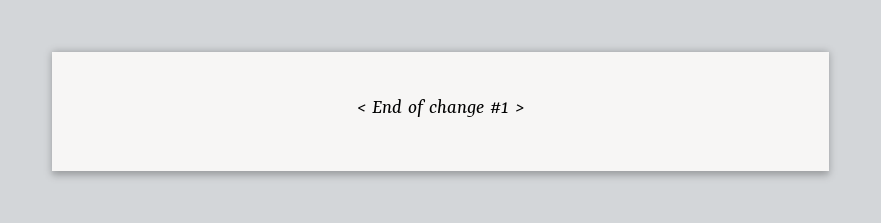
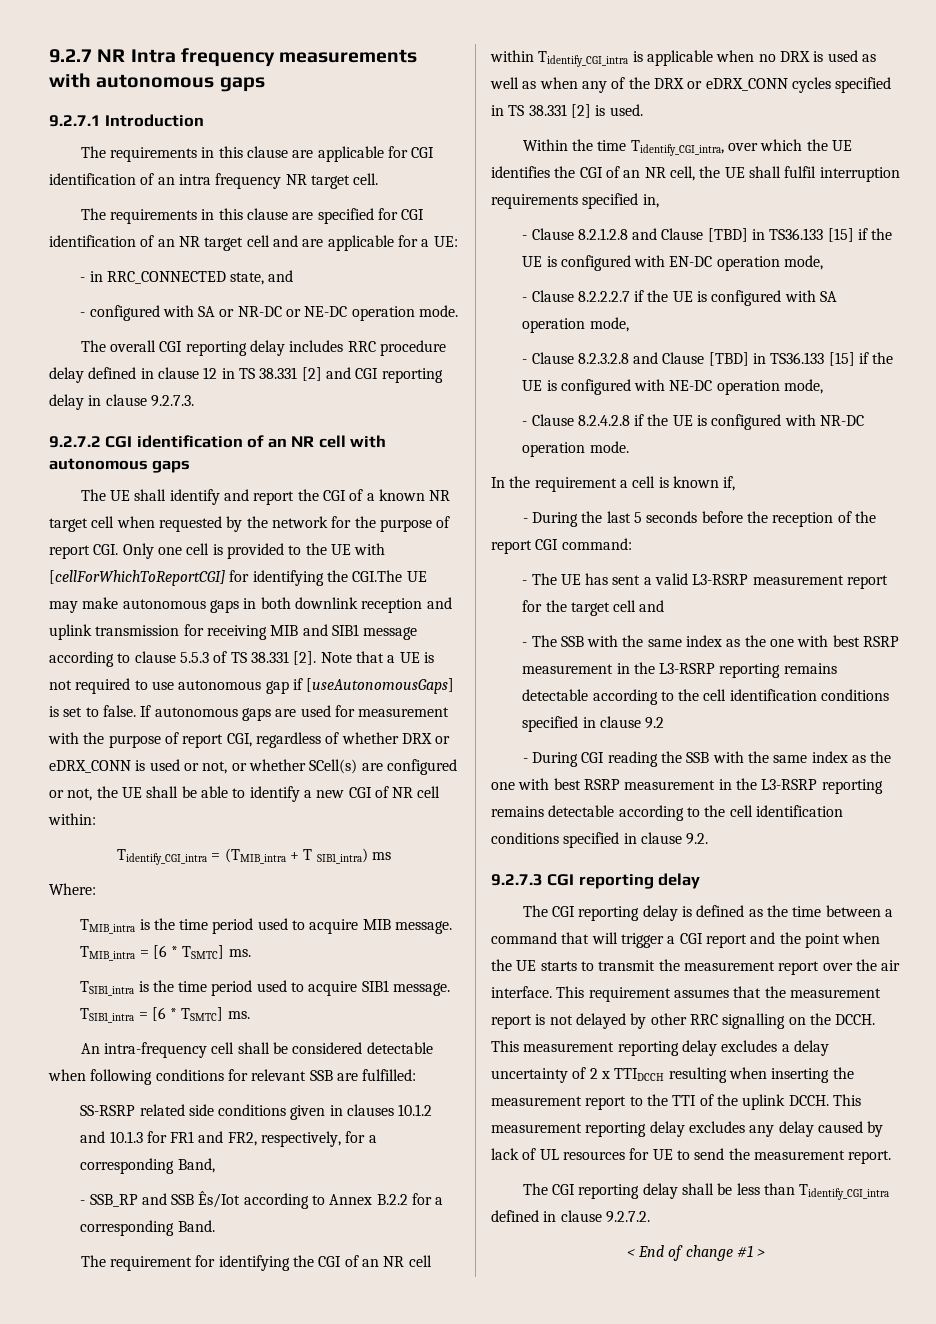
+ 9.2.7 NR Intra frequency measurements with autonomous gaps
+ 9.2.7.1 Introduction
+ The requirements in this clause are applicable for CGI identification of an intra frequency NR target cell.
+ The requirements in this clause are specified for CGI identification of an NR target cell and are applicable for a UE:
+ - in RRC_CONNECTED state, and
+ - configured with SA or NR-DC or NE-DC operation mode.
+ The overall CGI reporting delay includes RRC procedure delay defined in clause 12 in TS 38.331 [2] and CGI reporting delay in clause 9.2.7.3.
+ 9.2.7.2 CGI identification of an NR cell with autonomous gaps
+ The UE shall identify and report the CGI of a known NR target cell when requested by the network for the purpose of report CGI. Only one cell is provided to the UE with [cellForWhichToReportCGI] for identifying the CGI.The UE may make autonomous gaps in both downlink reception and uplink transmission for receiving MIB and SIB1 message according to clause 5.5.3 of TS 38.331 [2]. Note that a UE is not required to use autonomous gap if [useAutonomousGaps] is set to false. If autonomous gaps are used for measurement with the purpose of report CGI, regardless of whether DRX or eDRX_CONN is used or not, or whether SCell(s) are configured or not, the UE shall be able to identify a new CGI of NR cell within:
+ Tidentify_CGI_intra = (TMIB_intra + T SIB1_intra) ms
+ Where:
+ TMIB_intra is the time period used to acquire MIB message. TMIB_intra = [6 * TSMTC] ms.
+ TSIB1_intra is the time period used to acquire SIB1 message. TSIB1_intra = [6 * TSMTC] ms.
+ An intra-frequency cell shall be considered detectable when following conditions for relevant SSB are fulfilled:
+ SS-RSRP related side conditions given in clauses 10.1.2 and 10.1.3 for FR1 and FR2, respectively, for a corresponding Band,
+ - SSB_RP and SSB Ês/Iot according to Annex B.2.2 for a corresponding Band.
+ The requirement for identifying the CGI of an NR cell within Tidentify_CGI_intra is applicable when no DRX is used as well as when any of the DRX or eDRX_CONN cycles specified in TS 38.331 [2] is used.
+ Within the time Tidentify_CGI_intra, over which the UE identifies the CGI of an NR cell, the UE shall fulfil interruption requirements specified in,
+ - Clause 8.2.1.2.8 and Clause [TBD] in TS36.133 [15] if the UE is configured with EN-DC operation mode,
+ - Clause 8.2.2.2.7 if the UE is configured with SA operation mode,
+ - Clause 8.2.3.2.8 and Clause [TBD] in TS36.133 [15] if the UE is configured with NE-DC operation mode,
+ - Clause 8.2.4.2.8 if the UE is configured with NR-DC operation mode.
+ In the requirement a cell is known if,
+ - During the last 5 seconds before the reception of the report CGI command:
+ - The UE has sent a valid L3-RSRP measurement report for the target cell and
+ - The SSB with the same index as the one with best RSRP measurement in the L3-RSRP reporting remains detectable according to the cell identification conditions specified in clause 9.2
+ - During CGI reading the SSB with the same index as the one with best RSRP measurement in the L3-RSRP reporting remains detectable according to the cell identification conditions specified in clause 9.2.
+ 9.2.7.3 CGI reporting delay
+ The CGI reporting delay is defined as the time between a command that will trigger a CGI report and the point when the UE starts to transmit the measurement report over the air interface. This requirement assumes that the measurement report is not delayed by other RRC signalling on the DCCH. This measurement reporting delay excludes a delay uncertainty of 2 x TTIDCCH resulting when inserting the measurement report to the TTI of the uplink DCCH. This measurement reporting delay excludes any delay caused by lack of UL resources for UE to send the measurement report.
+ The CGI reporting delay shall be less than Tidentify_CGI_intra defined in clause 9.2.7.2.

